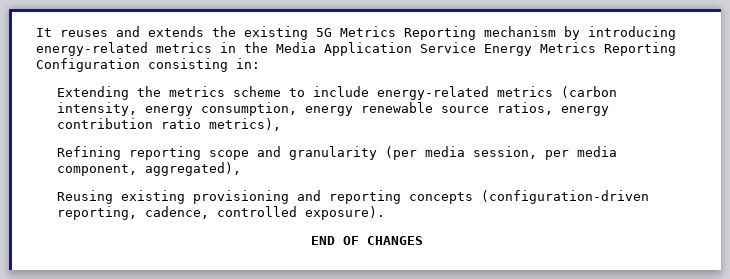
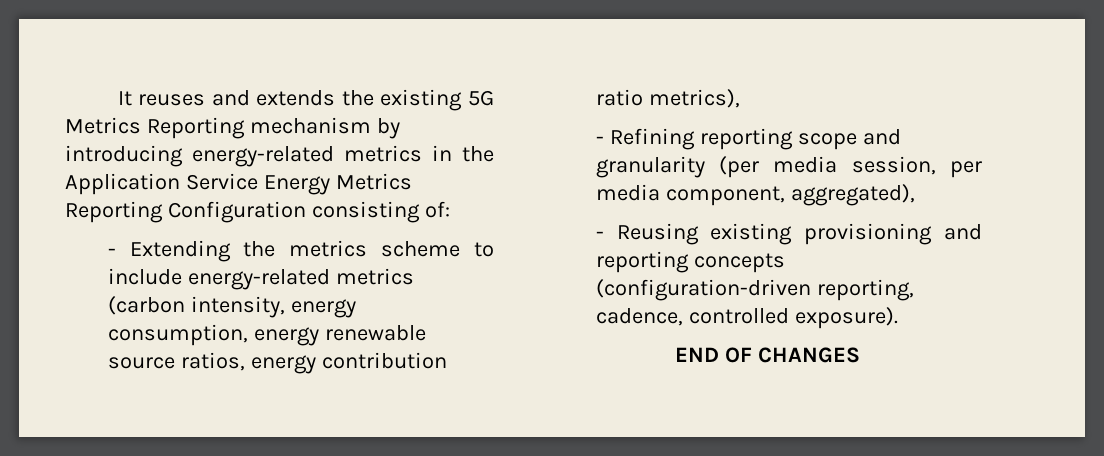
- It reuses and extends the existing 5G Metrics Reporting mechanism by introducing energy-related metrics in the Media Application Service Energy Metrics Reporting Configuration consisting in:
- Extending the metrics scheme to include energy-related metrics (carbon intensity, energy consumption, energy renewable source ratios, energy contribution ratio metrics),
+ It reuses and extends the existing 5G Metrics Reporting mechanism by introducing energy-related metrics in the Application Service Energy Metrics Reporting Configuration consisting of:
+ - Extending the metrics scheme to include energy-related metrics (carbon intensity, energy consumption, energy renewable source ratios, energy contribution ratio metrics),
- Refining reporting scope and granularity (per media session, per media component, aggregated),
+ - Refining reporting scope and granularity (per media session, per media component, aggregated),
- Reusing existing provisioning and reporting concepts (configuration-driven reporting, cadence, controlled exposure).
+ - Reusing existing provisioning and reporting concepts (configuration-driven reporting, cadence, controlled exposure).

